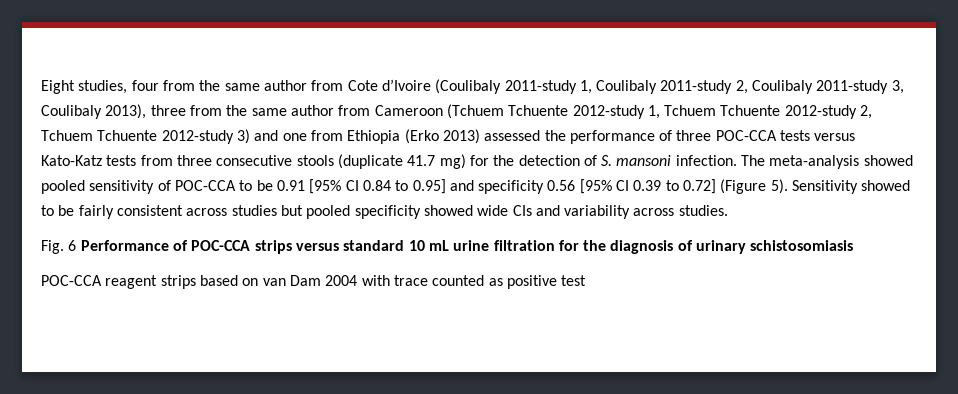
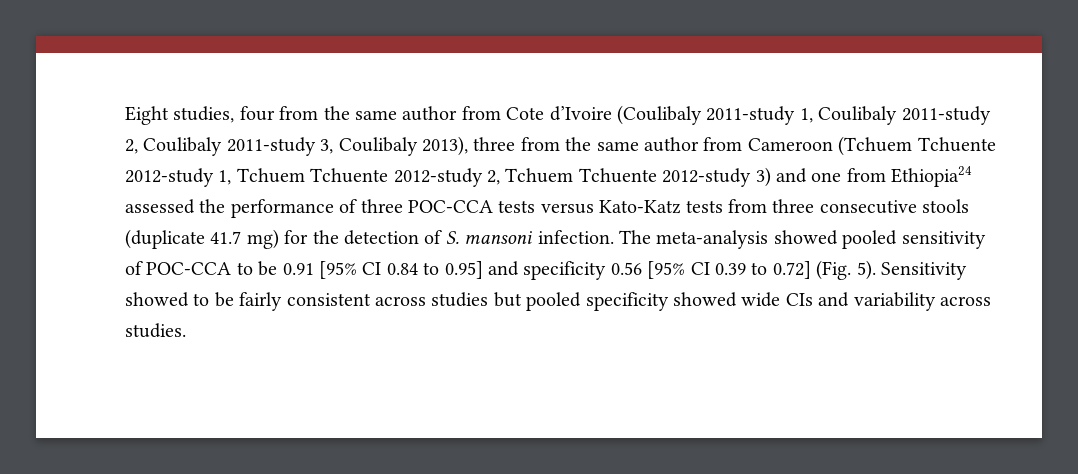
- Eight studies, four from the same author from Cote d’Ivoire (Coulibaly 2011-study 1, Coulibaly 2011-study 2, Coulibaly 2011-study 3, Coulibaly 2013), three from the same author from Cameroon (Tchuem Tchuente 2012-study 1, Tchuem Tchuente 2012-study 2, Tchuem Tchuente 2012-study 3) and one from Ethiopia (Erko 2013) assessed the performance of three POC-CCA tests versus Kato-Katz tests from three consecutive stools (duplicate 41.7 mg) for the detection of S. mansoni infection.
+ Eight studies, four from the same author from Cote d’Ivoire (Coulibaly 2011-study 1, Coulibaly 2011-study 2, Coulibaly 2011-study 3, Coulibaly 2013), three from the same author from Cameroon (Tchuem Tchuente 2012-study 1, Tchuem Tchuente 2012-study 2, Tchuem Tchuente 2012-study 3) and one from Ethiopia24 assessed the performance of three POC-CCA tests versus Kato-Katz tests from three consecutive stools (duplicate 41.7 mg) for the detection of S. mansoni infection.
- The meta-analysis showed pooled sensitivity of POC-CCA to be 0.91 [95% CI 0.84 to 0.95] and specificity 0.56 [95% CI 0.39 to 0.72] (Figure 5).
+ The meta-analysis showed pooled sensitivity of POC-CCA to be 0.91 [95% CI 0.84 to 0.95] and specificity 0.56 [95% CI 0.39 to 0.72] (Fig. 5).
- Fig. 6 Performance of POC-CCA strips versus standard 10 mL urine filtration for the diagnosis of urinary schistosomiasis
- POC-CCA reagent strips based on van Dam 2004 with trace counted as positive test

